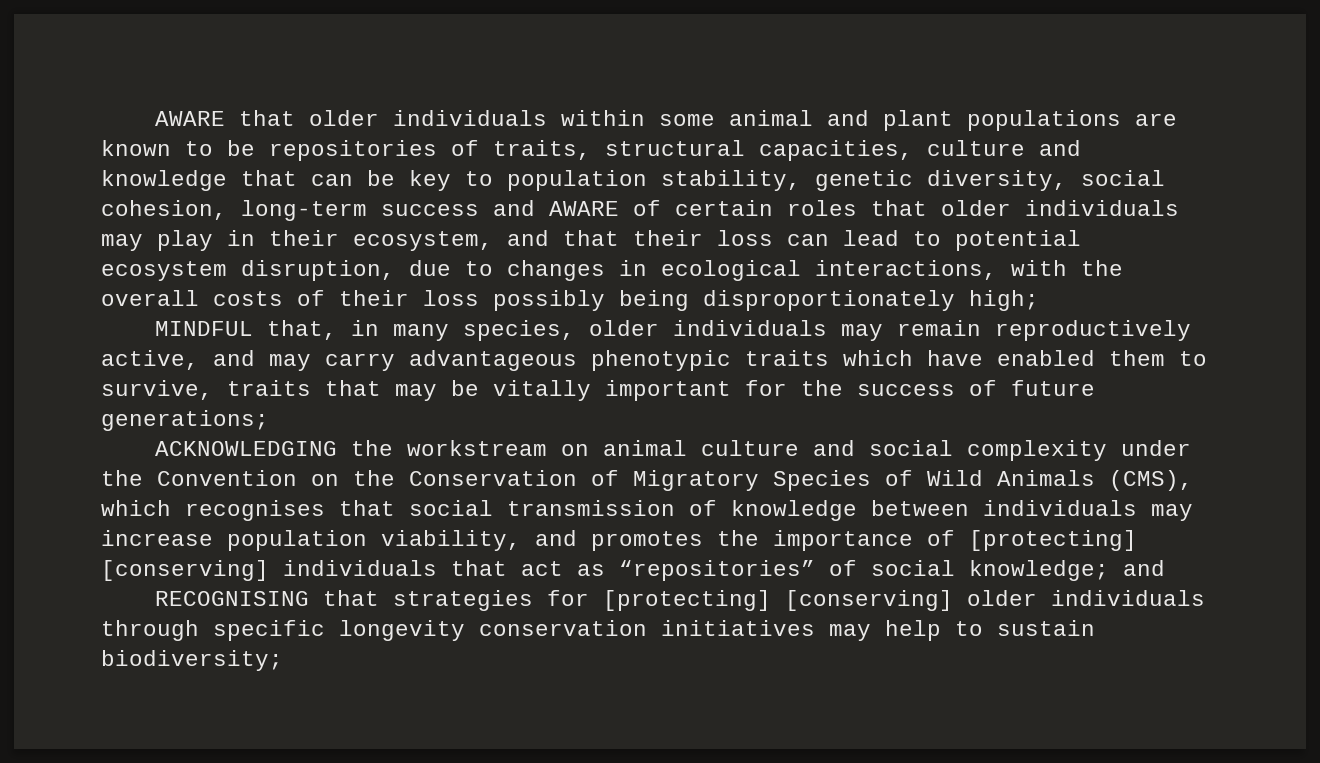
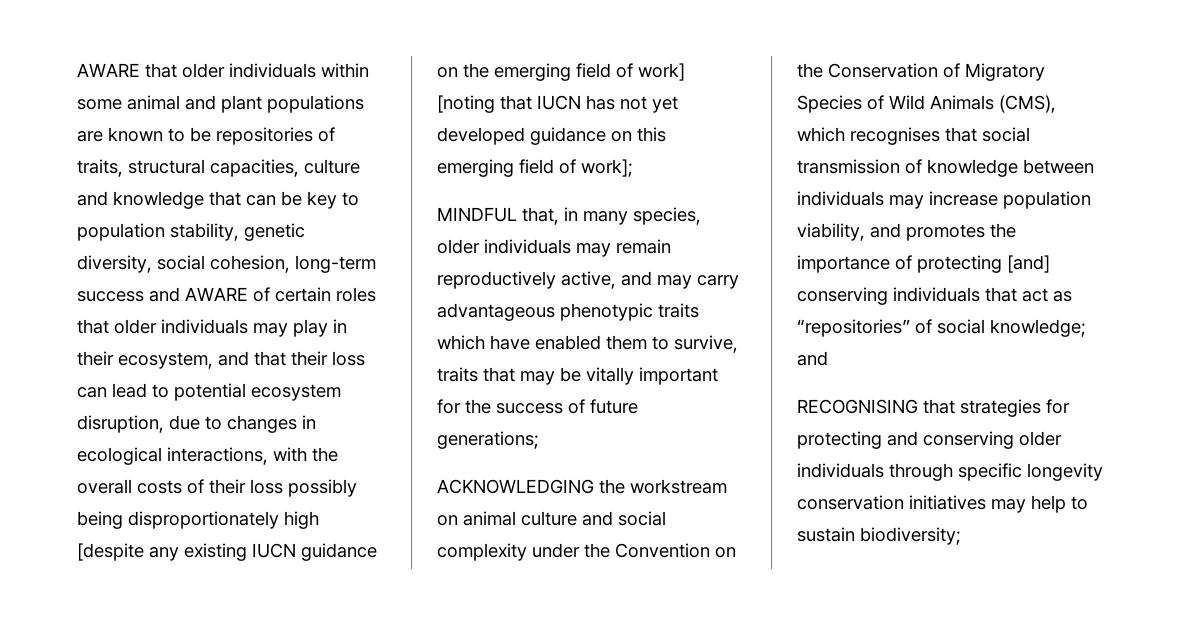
- AWARE that older individuals within some animal and plant populations are known to be repositories of traits, structural capacities, culture and knowledge that can be key to population stability, genetic diversity, social cohesion, long-term success and AWARE of certain roles that older individuals may play in their ecosystem, and that their loss can lead to potential ecosystem disruption, due to changes in ecological interactions, with the overall costs of their loss possibly being disproportionately high;
+ AWARE that older individuals within some animal and plant populations are known to be repositories of traits, structural capacities, culture and knowledge that can be key to population stability, genetic diversity, social cohesion, long-term success and AWARE of certain roles that older individuals may play in their ecosystem, and that their loss can lead to potential ecosystem disruption, due to changes in ecological interactions, with the overall costs of their loss possibly being disproportionately high [despite any existing IUCN guidance on the emerging field of work] [noting that IUCN has not yet developed guidance on this emerging field of work];
- ACKNOWLEDGING the workstream on animal culture and social complexity under the Convention on the Conservation of Migratory Species of Wild Animals (CMS), which recognises that social transmission of knowledge between individuals may increase population viability, and promotes the importance of [protecting] [conserving] individuals that act as “repositories” of social knowledge; and
+ ACKNOWLEDGING the workstream on animal culture and social complexity under the Convention on the Conservation of Migratory Species of Wild Animals (CMS), which recognises that social transmission of knowledge between individuals may increase population viability, and promotes the importance of protecting [and] conserving individuals that act as “repositories” of social knowledge; and
- RECOGNISING that strategies for [protecting] [conserving] older individuals through specific longevity conservation initiatives may help to sustain biodiversity;
+ RECOGNISING that strategies for protecting and conserving older individuals through specific longevity conservation initiatives may help to sustain biodiversity;

